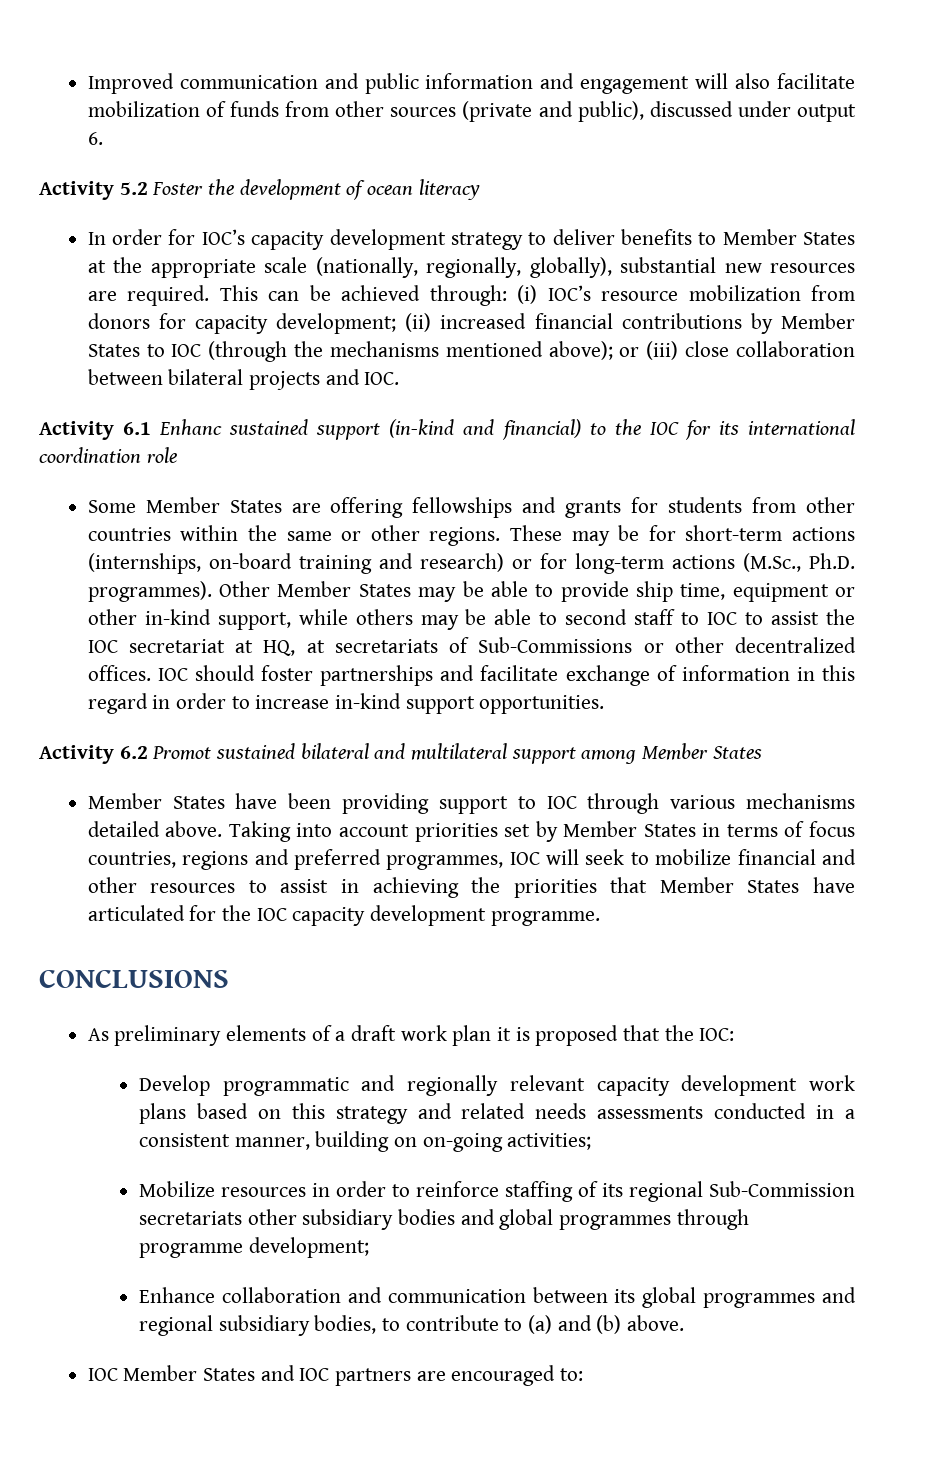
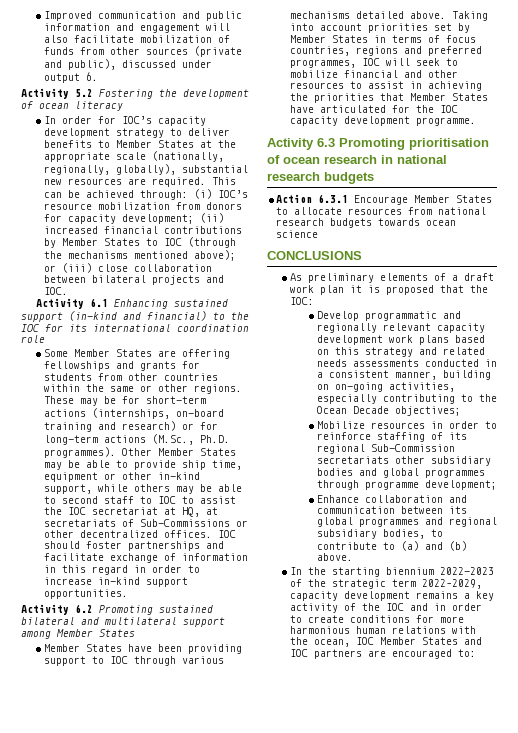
- Activity 5.2 Foster the development of ocean literacy
+ Activity 5.2 Fostering the development of ocean literacy
- Activity 6.1 Enhanc sustained support (in-kind and financial) to the IOC for its international coordination role
+ Activity 6.1 Enhancing sustained support (in-kind and financial) to the IOC for its international coordination role
- Activity 6.2 Promot sustained bilateral and multilateral support among Member States
+ Activity 6.2 Promoting sustained bilateral and multilateral support among Member States
+ Activity 6.3 Promoting prioritisation of ocean research in national research budgets
+ Action 6.3.1 Encourage Member States to allocate resources from national research budgets towards ocean science
- Develop programmatic and regionally relevant capacity development work plans based on this strategy and related needs assessments conducted in a consistent manner, building on on-going activities;
+ Develop programmatic and regionally relevant capacity development work plans based on this strategy and related needs assessments conducted in a consistent manner, building on on-going activities, especially contributing to the Ocean Decade objectives;
- IOC Member States and IOC partners are encouraged to:
+ In the starting biennium 2022-2023 of the strategic term 2022–2029, capacity development remains a key activity of the IOC and in order to create conditions for more harmonious human relations with the ocean, IOC Member States and IOC partners are encouraged to:

